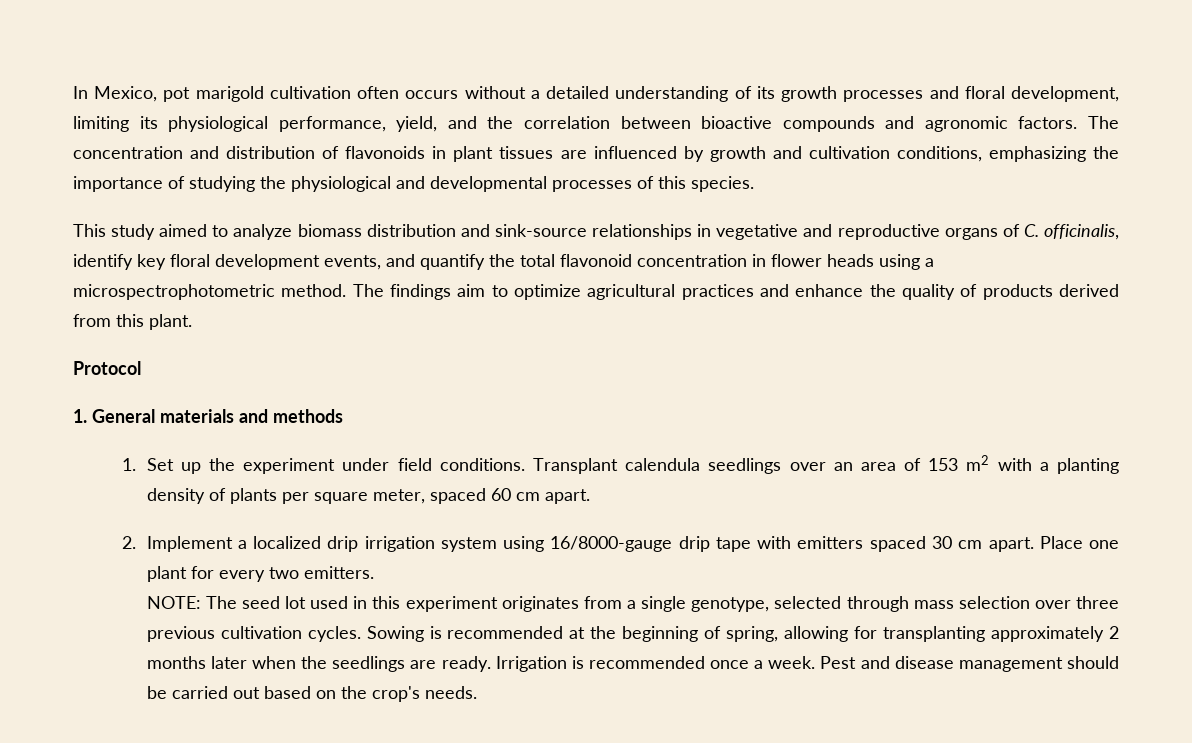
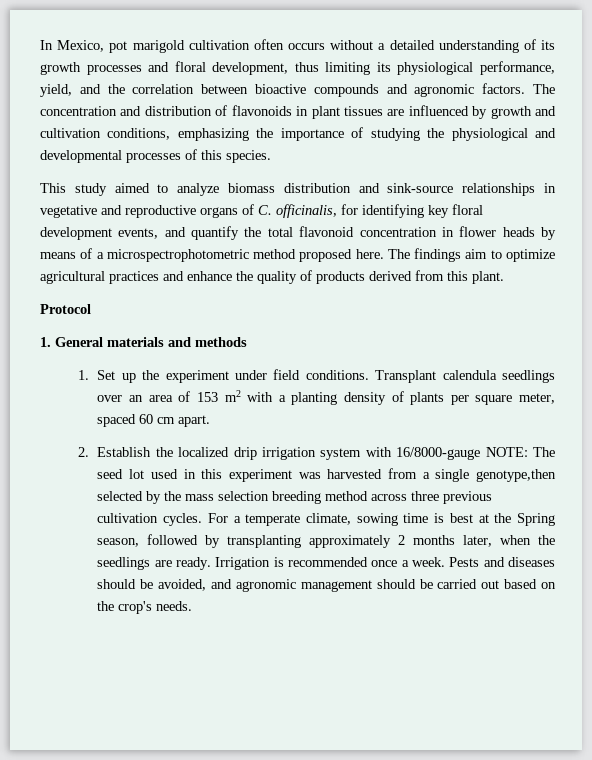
- In Mexico, pot marigold cultivation often occurs without a detailed understanding of its growth processes and floral development, limiting its physiological performance, yield, and the correlation between bioactive compounds and agronomic factors.
+ In Mexico, pot marigold cultivation often occurs without a detailed understanding of its growth processes and floral development, thus limiting its physiological performance, yield, and the correlation between bioactive compounds and agronomic factors.
- This study aimed to analyze biomass distribution and sink-source relationships in vegetative and reproductive organs of C. officinalis, identify key floral development events, and quantify the total flavonoid concentration in flower heads using a microspectrophotometric method.
+ This study aimed to analyze biomass distribution and sink-source relationships in vegetative and reproductive organs of C. officinalis, for identifying key floral development events, and quantify the total flavonoid concentration in flower heads by means of a microspectrophotometric method proposed here.
- 2. Implement a localized drip irrigation system using 16/8000-gauge drip tape with emitters spaced 30 cm apart. Place one plant for every two emitters.
- NOTE: The seed lot used in this experiment originates from a single genotype, selected through mass selection over three previous cultivation cycles. Sowing is recommended at the beginning of spring, allowing for transplanting approximately 2 months later when the seedlings are ready.
+ 2. Establish the localized drip irrigation system with 16/8000-gauge NOTE: The seed lot used in this experiment was harvested from a single genotype,then selected by the mass selection breeding method across three previous cultivation cycles. For a temperate climate, sowing time is best at the Spring season, followed by transplanting approximately 2 months later, when the seedlings are ready.
- Pest and disease management should be carried out based on the crop's needs.
+ Pests and diseases should be avoided, and agronomic management should be carried out based on the crop's needs.

